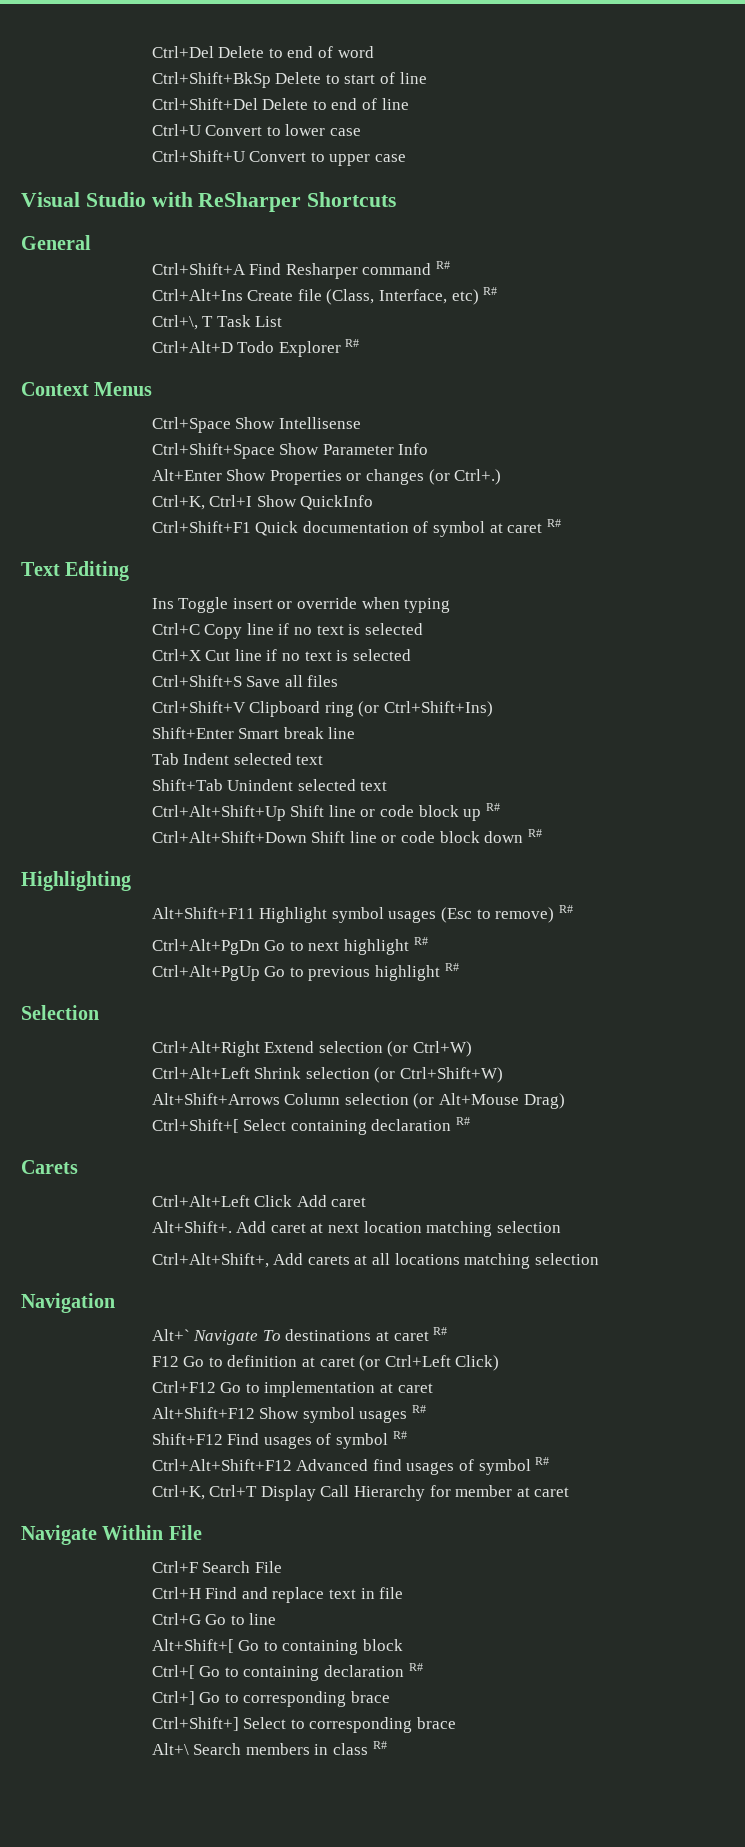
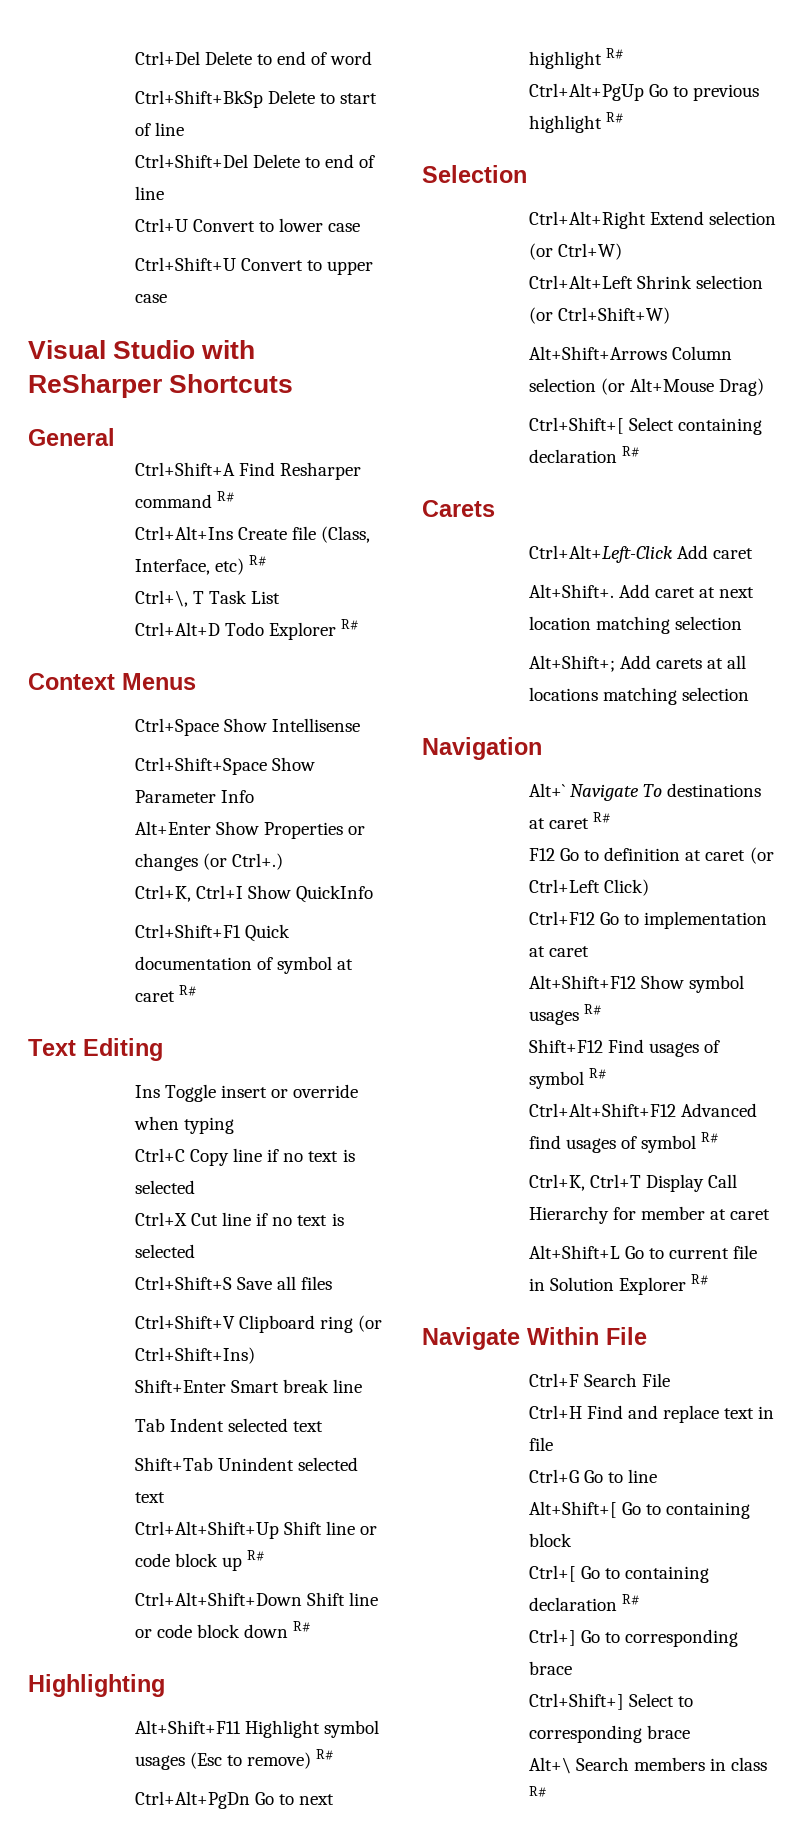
- Ctrl+Alt+Left Click Add caret
+ Ctrl+Alt+Left-Click Add caret
- Ctrl+Alt+Shift+, Add carets at all locations matching selection
+ Alt+Shift+; Add carets at all locations matching selection
+ Alt+Shift+L Go to current file in Solution Explorer R#

